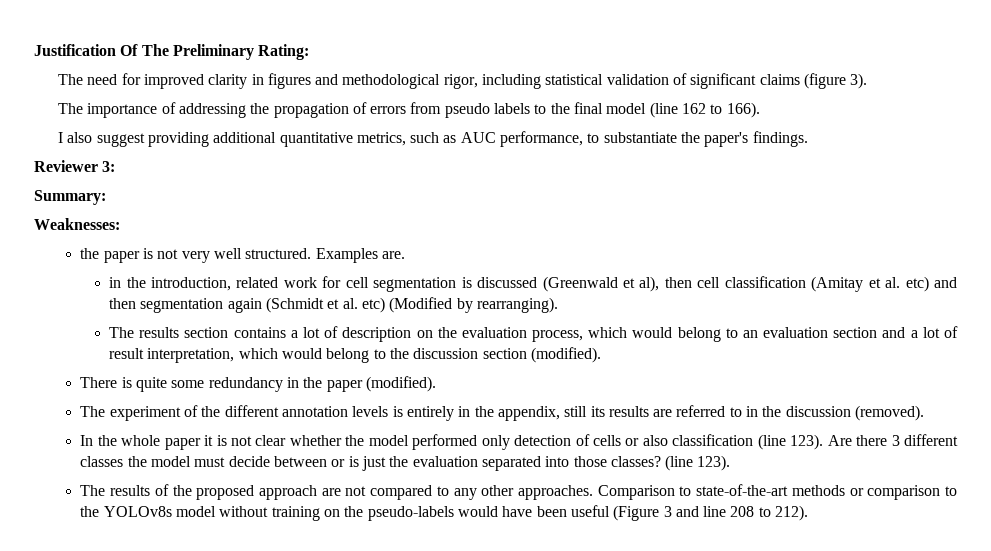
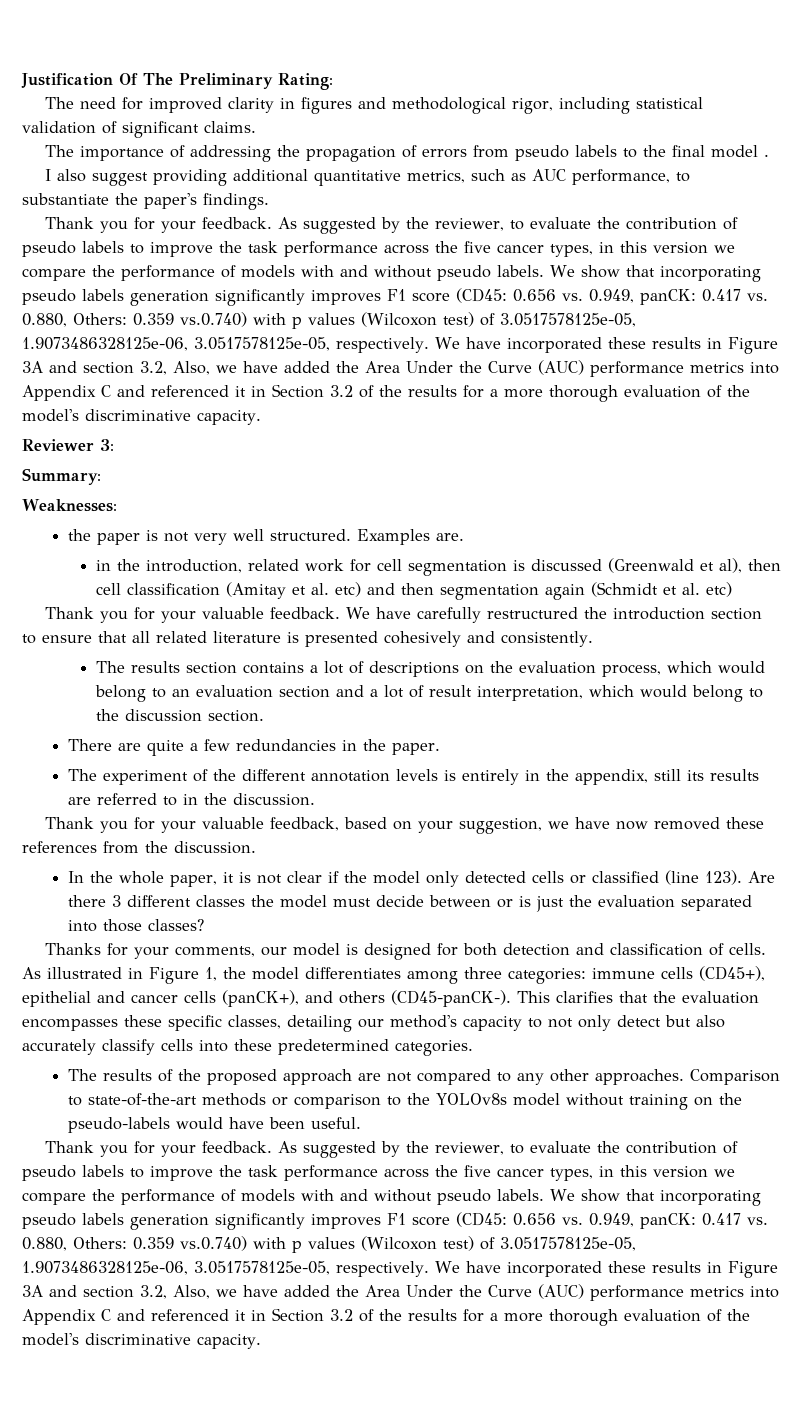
- The need for improved clarity in figures and methodological rigor, including statistical validation of significant claims (figure 3).
+ The need for improved clarity in figures and methodological rigor, including statistical validation of significant claims.
- The importance of addressing the propagation of errors from pseudo labels to the final model (line 162 to 166).
+ The importance of addressing the propagation of errors from pseudo labels to the final model .
  I also suggest providing additional quantitative metrics, such as AUC performance, to substantiate the paper's findings.
+ Thank you for your feedback. As suggested by the reviewer, to evaluate the contribution of pseudo labels to improve the task performance across the five cancer types, in this version we compare the performance of models with and without pseudo labels. We show that incorporating pseudo labels generation significantly improves F1 score (CD45: 0.656 vs. 0.949, panCK: 0.417 vs. 0.880, Others: 0.359 vs.0.740) with p values (Wilcoxon test) of 3.0517578125e-05, 1.9073486328125e-06, 3.0517578125e-05, respectively. We have incorporated these results in Figure 3A and section 3.2, Also, we have added the Area Under the Curve (AUC) performance metrics into Appendix C and referenced it in Section 3.2 of the results for a more thorough evaluation of the model's discriminative capacity.
- in the introduction, related work for cell segmentation is discussed (Greenwald et al), then cell classification (Amitay et al. etc) and then segmentation again (Schmidt et al. etc) (Modified by rearranging).
+ in the introduction, related work for cell segmentation is discussed (Greenwald et al), then cell classification (Amitay et al. etc) and then segmentation again (Schmidt et al. etc)
+ Thank you for your valuable feedback. We have carefully restructured the introduction section to ensure that all related literature is presented cohesively and consistently.
- The results section contains a lot of description on the evaluation process, which would belong to an evaluation section and a lot of result interpretation, which would belong to the discussion section (modified).
+ The results section contains a lot of descriptions on the evaluation process, which would belong to an evaluation section and a lot of result interpretation, which would belong to the discussion section.
- There is quite some redundancy in the paper (modified).
+ There are quite a few redundancies in the paper.
- The experiment of the different annotation levels is entirely in the appendix, still its results are referred to in the discussion (removed).
+ The experiment of the different annotation levels is entirely in the appendix, still its results are referred to in the discussion.
+ Thank you for your valuable feedback, based on your suggestion, we have now removed these references from the discussion.
- In the whole paper it is not clear whether the model performed only detection of cells or also classification (line 123).
+ In the whole paper, it is not clear if the model only detected cells or classified (line 123).
- Are there 3 different classes the model must decide between or is just the evaluation separated into those classes? (line 123).
+ Are there 3 different classes the model must decide between or is just the evaluation separated into those classes?
+ Thanks for your comments, our model is designed for both detection and classification of cells. As illustrated in Figure 1, the model differentiates among three categories: immune cells (CD45+), epithelial and cancer cells (panCK+), and others (CD45-panCK-). This clarifies that the evaluation encompasses these specific classes, detailing our method's capacity to not only detect but also accurately classify cells into these predetermined categories.
- Comparison to state-of-the-art methods or comparison to the YOLOv8s model without training on the pseudo-labels would have been useful (Figure 3 and line 208 to 212).
+ Comparison to state-of-the-art methods or comparison to the YOLOv8s model without training on the pseudo-labels would have been useful.
+ Thank you for your feedback. As suggested by the reviewer, to evaluate the contribution of pseudo labels to improve the task performance across the five cancer types, in this version we compare the performance of models with and without pseudo labels. We show that incorporating pseudo labels generation significantly improves F1 score (CD45: 0.656 vs. 0.949, panCK: 0.417 vs. 0.880, Others: 0.359 vs.0.740) with p values (Wilcoxon test) of 3.0517578125e-05, 1.9073486328125e-06, 3.0517578125e-05, respectively. We have incorporated these results in Figure 3A and section 3.2, Also, we have added the Area Under the Curve (AUC) performance metrics into Appendix C and referenced it in Section 3.2 of the results for a more thorough evaluation of the model's discriminative capacity.

